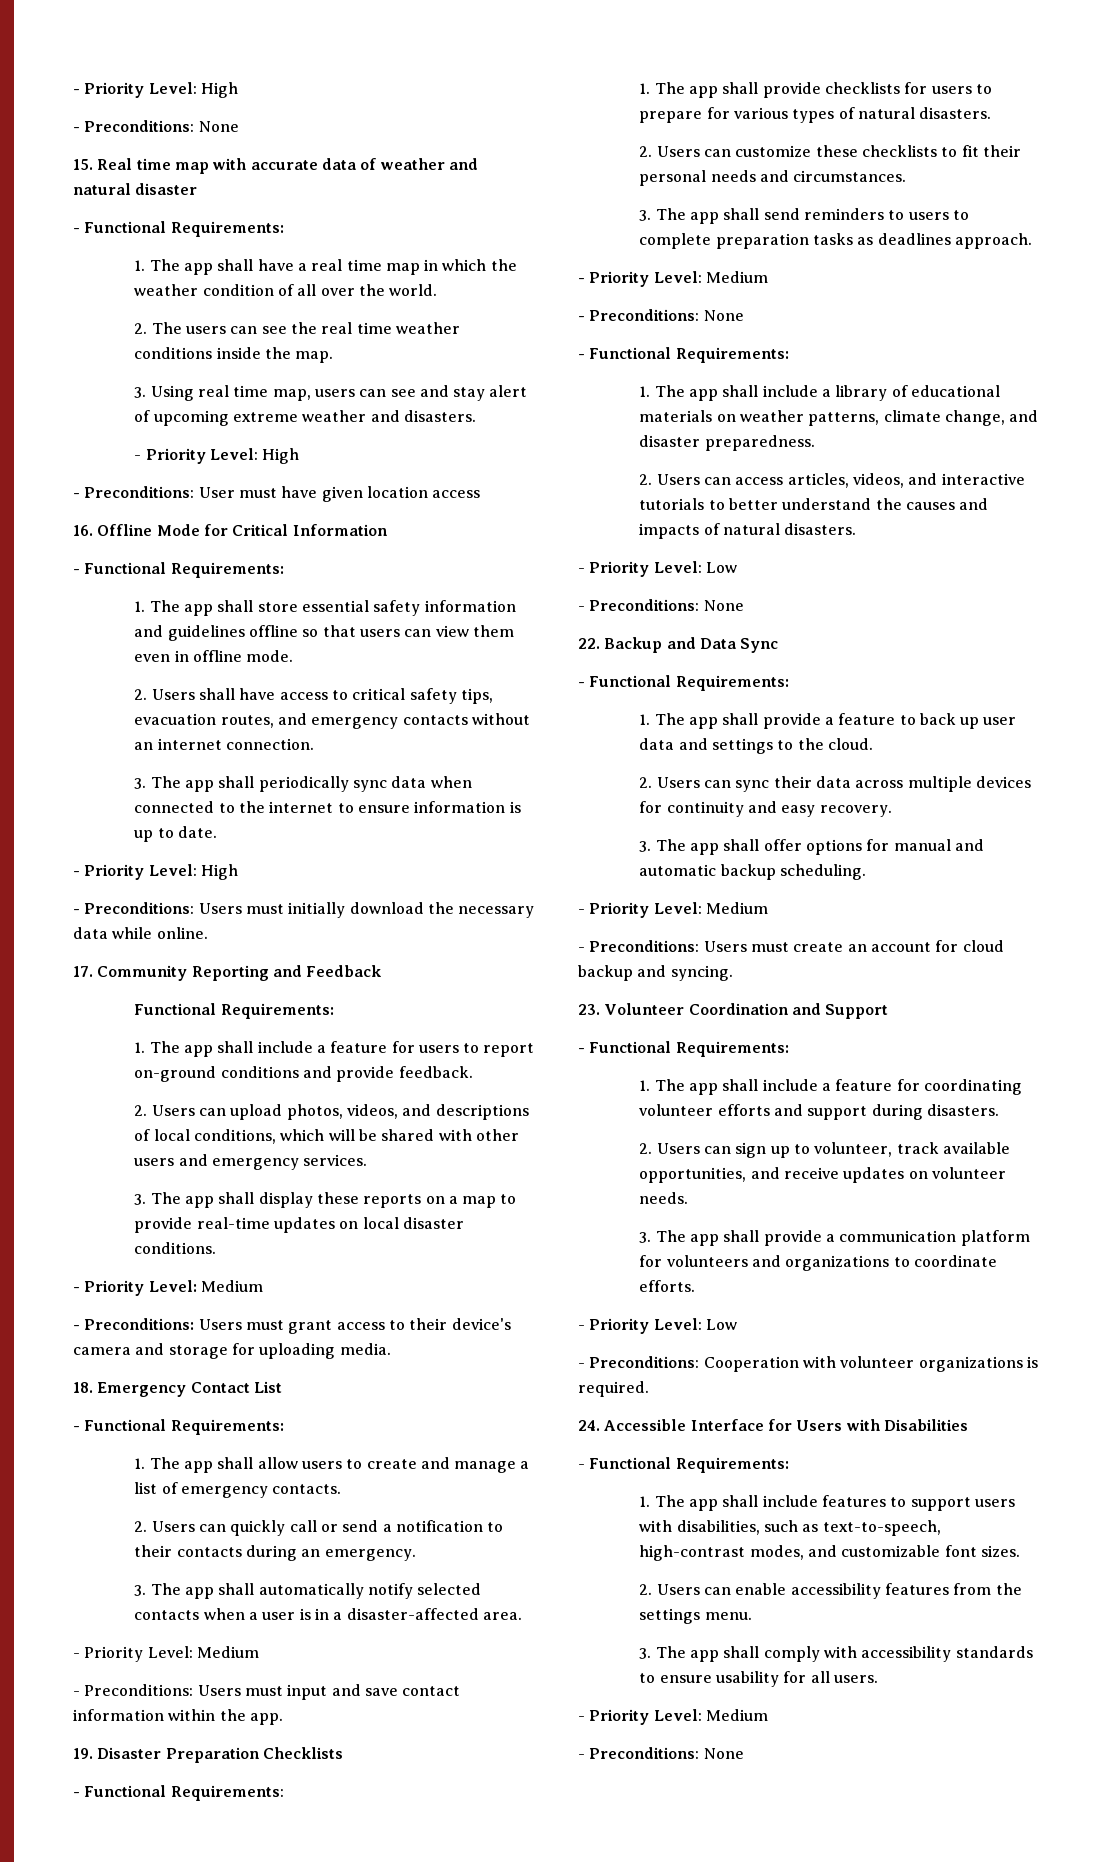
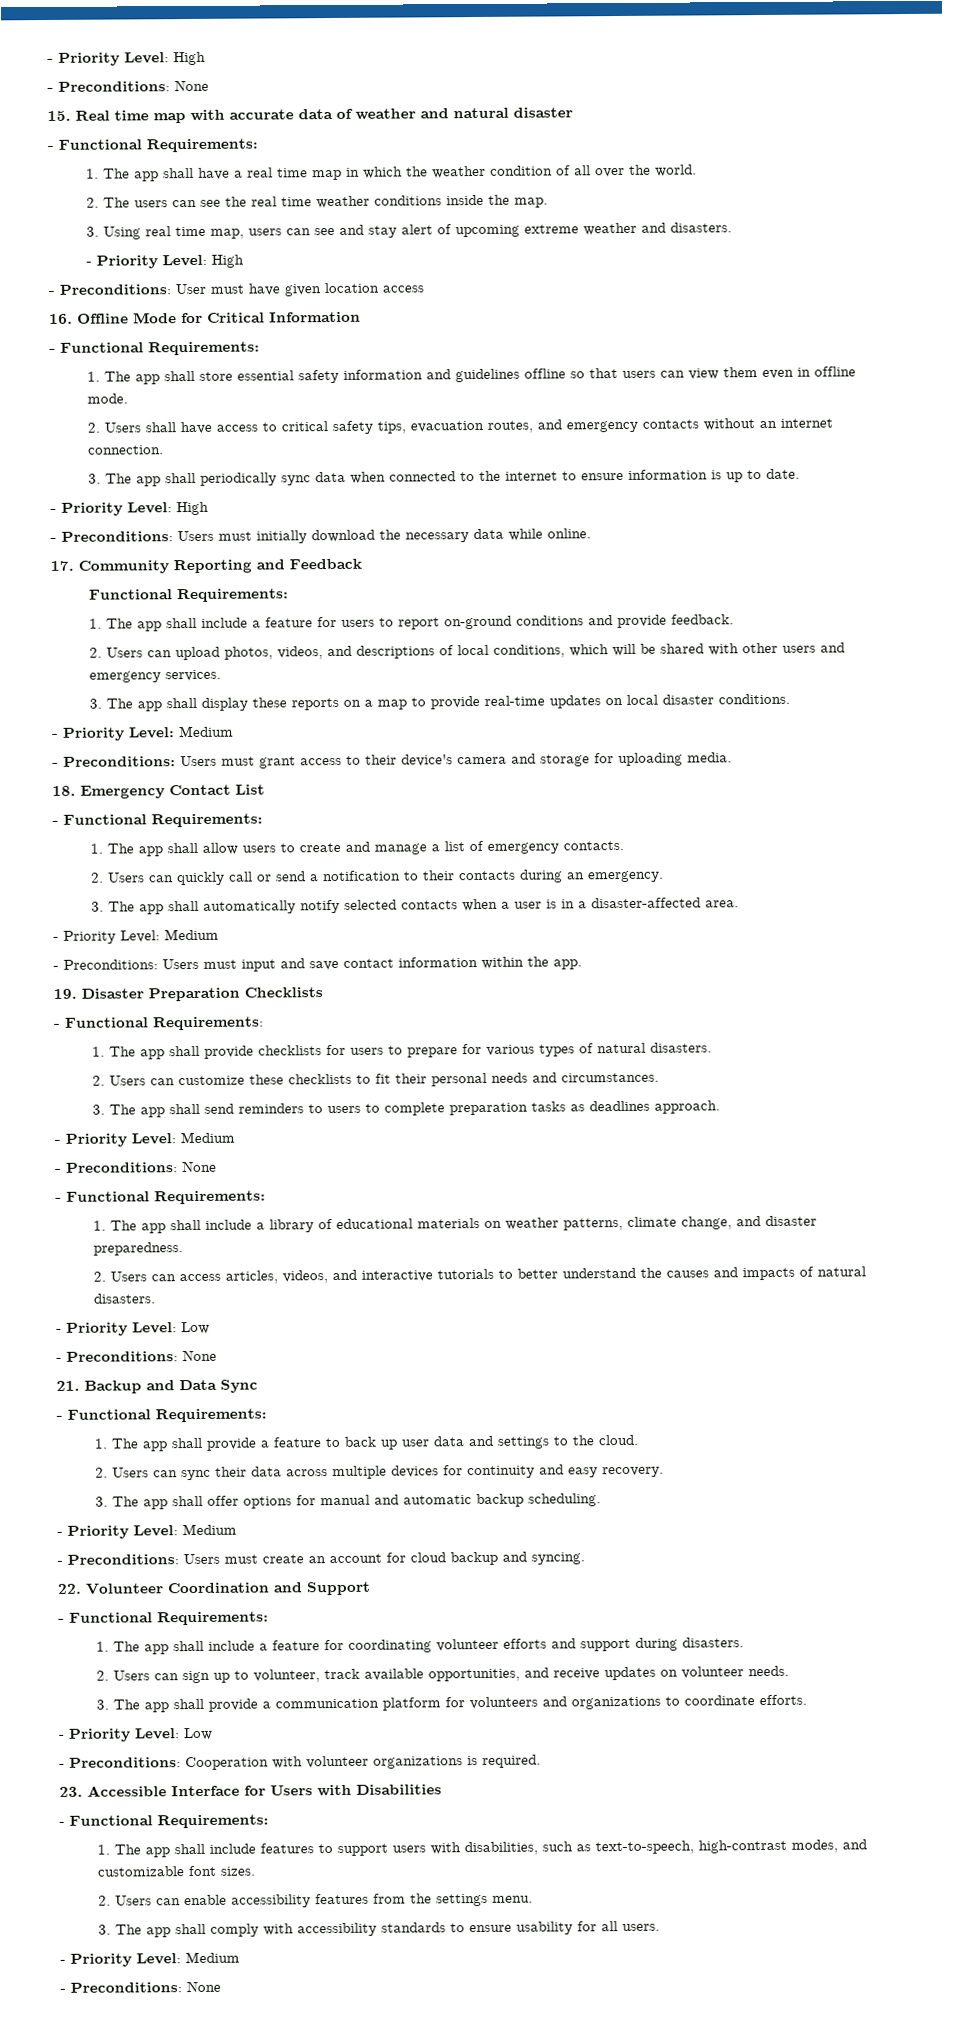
- 22. Backup and Data Sync
+ 21. Backup and Data Sync
- 23. Volunteer Coordination and Support
+ 22. Volunteer Coordination and Support
- 24. Accessible Interface for Users with Disabilities
+ 23. Accessible Interface for Users with Disabilities

